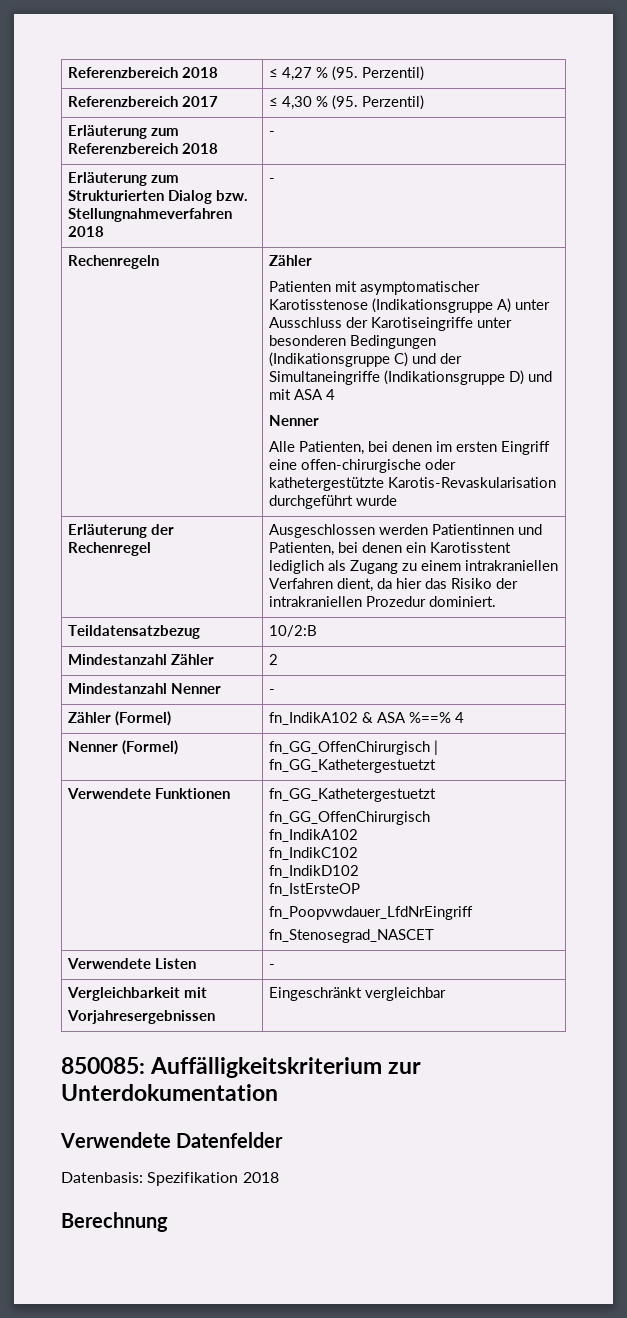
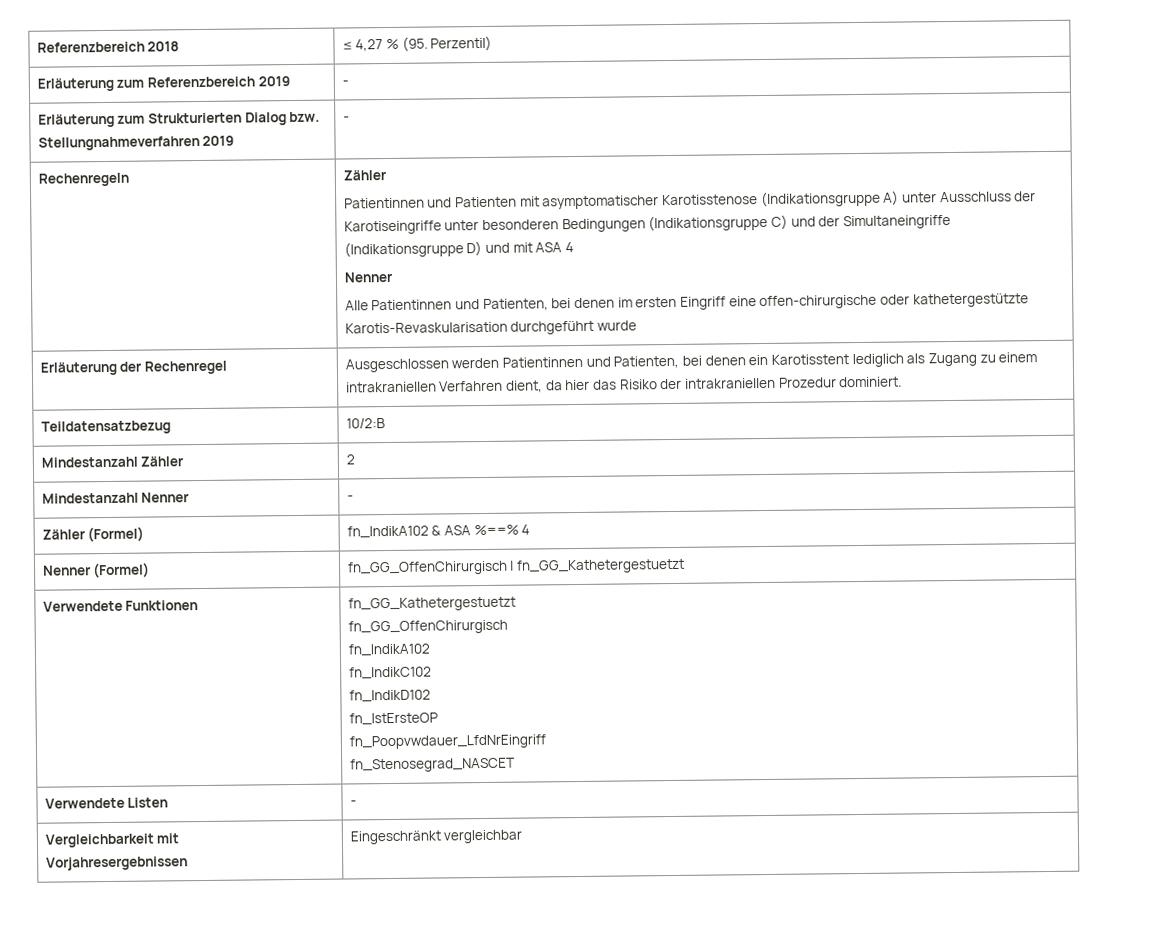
- Referenzbereich 2017 | ≤ 4,30 % (95. Perzentil)
- Erläuterung zum Referenzbereich 2018 | -
+ Erläuterung zum Referenzbereich 2019 | -
- Erläuterung zum Strukturierten Dialog bzw. Stellungnahmeverfahren 2018 | -
+ Erläuterung zum Strukturierten Dialog bzw. Stellungnahmeverfahren 2019 | -
- Patienten mit asymptomatischer Karotisstenose (Indikationsgruppe A) unter Ausschluss der Karotiseingriffe unter besonderen Bedingungen (Indikationsgruppe C) und der Simultaneingriffe (Indikationsgruppe D) und mit ASA 4
+ Patientinnen und Patienten mit asymptomatischer Karotisstenose (Indikationsgruppe A) unter Ausschluss der Karotiseingriffe unter besonderen Bedingungen (Indikationsgruppe C) und der Simultaneingriffe (Indikationsgruppe D) und mit ASA 4
- Alle Patienten, bei denen im ersten Eingriff eine offen-chirurgische oder kathetergestützte Karotis-Revaskularisation durchgeführt wurde
+ Alle Patientinnen und Patienten, bei denen im ersten Eingriff eine offen-chirurgische oder kathetergestützte Karotis-Revaskularisation durchgeführt wurde
- 850085: Auffälligkeitskriterium zur Unterdokumentation
- Verwendete Datenfelder
- Datenbasis: Spezifikation 2018
- Berechnung

